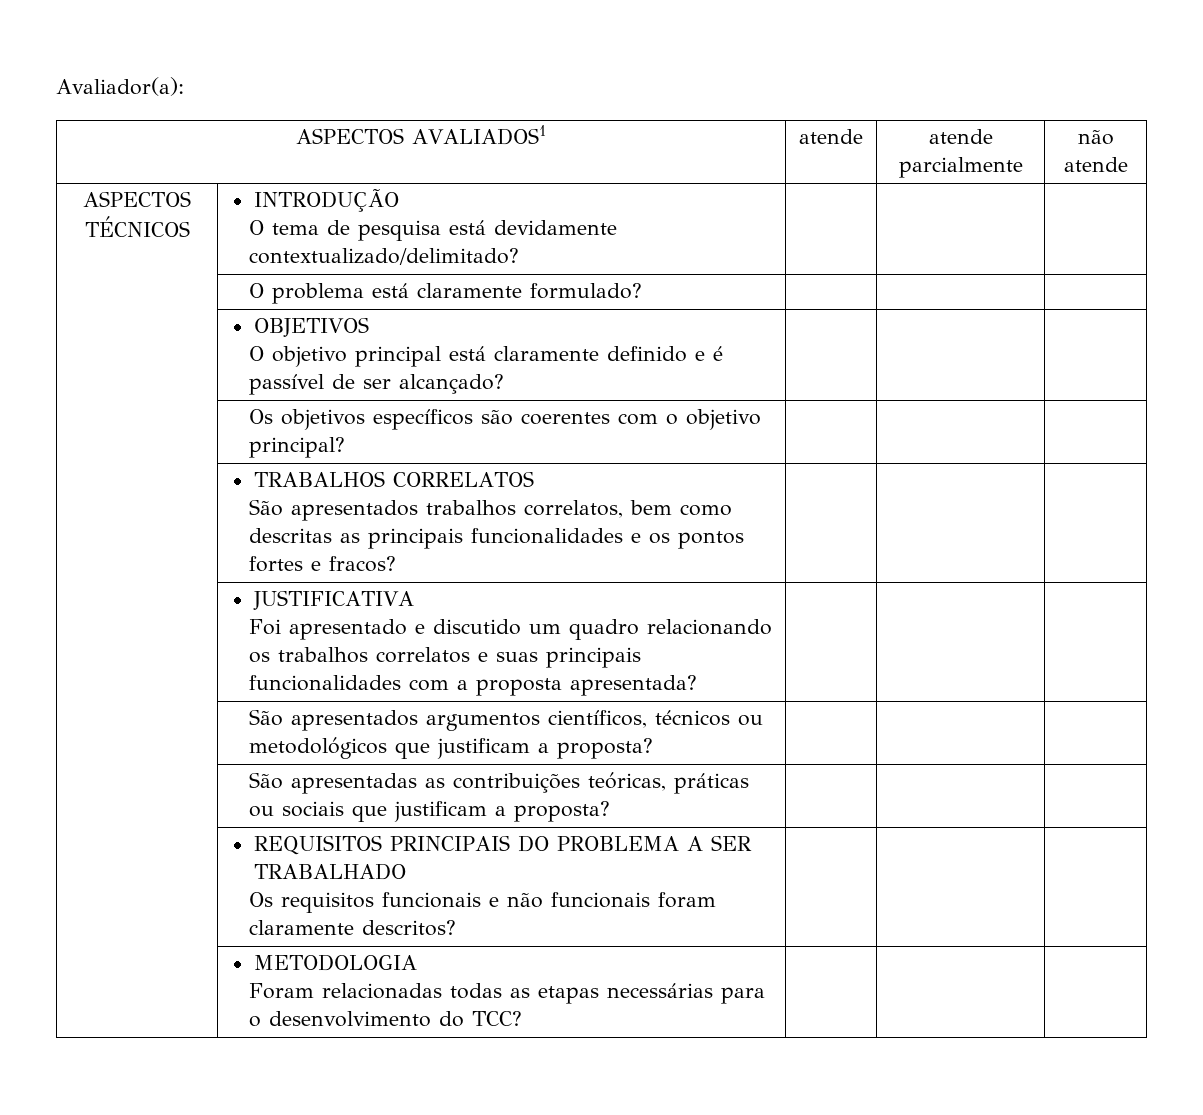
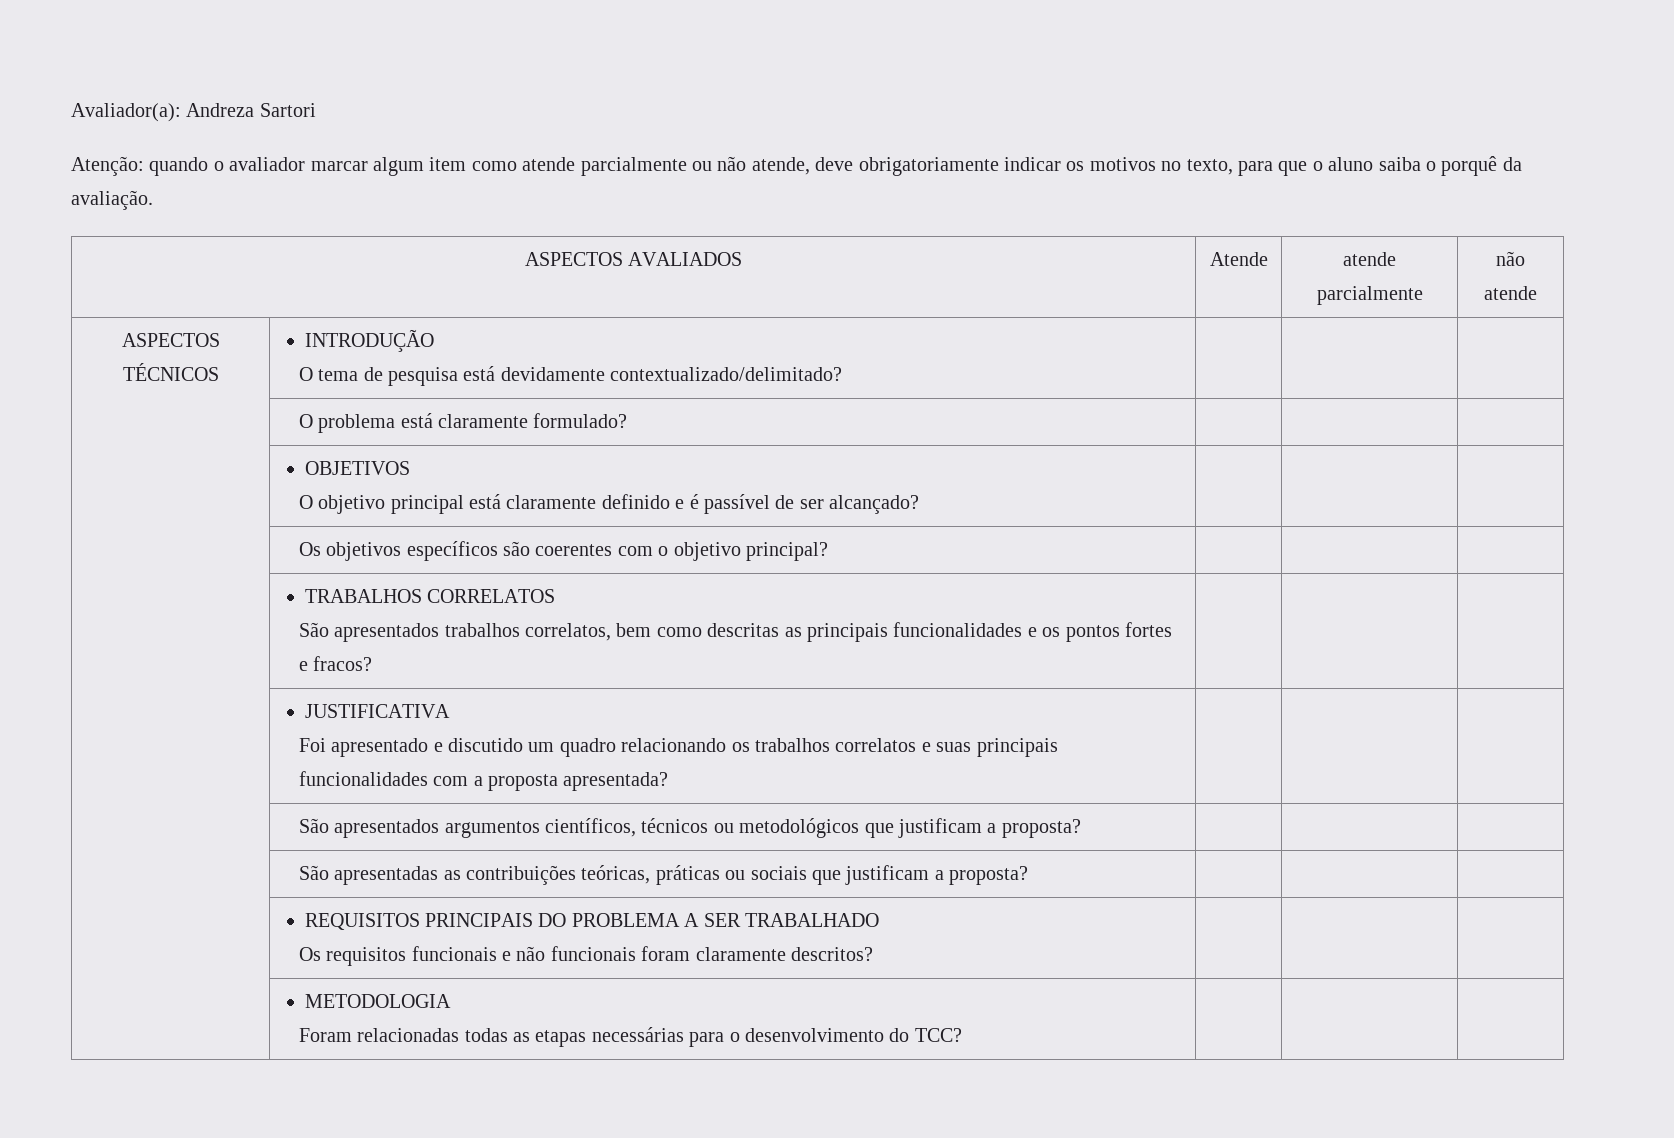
- Avaliador(a):
- ASPECTOS AVALIADOS1 | atende | atende parcialmente | não atende
+ Avaliador(a): Andreza Sartori
+ Atenção: quando o avaliador marcar algum item como atende parcialmente ou não atende, deve obrigatoriamente indicar os motivos no texto, para que o aluno saiba o porquê da avaliação.
+ ASPECTOS AVALIADOS | Atende | atende parcialmente | não atende

